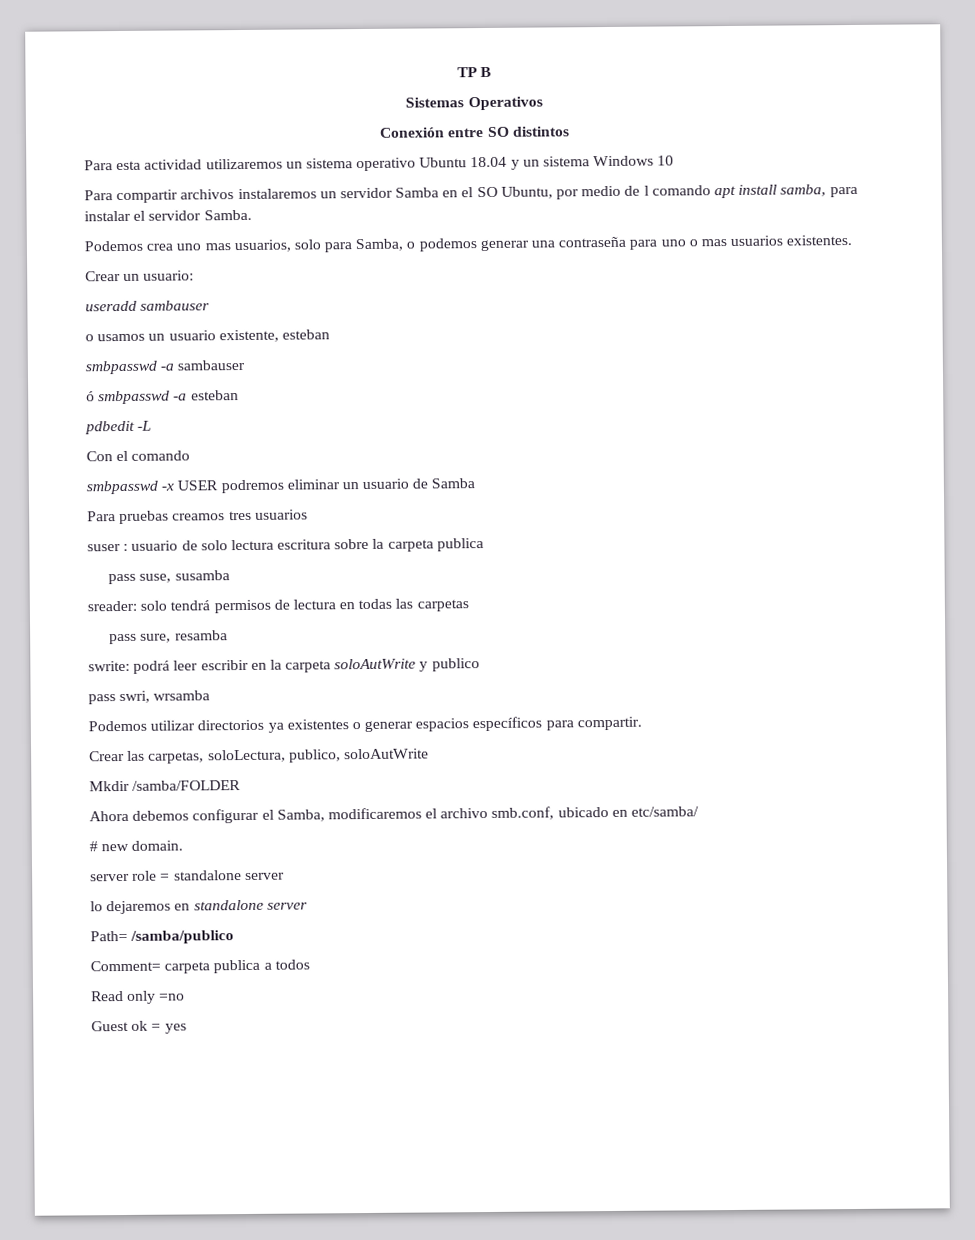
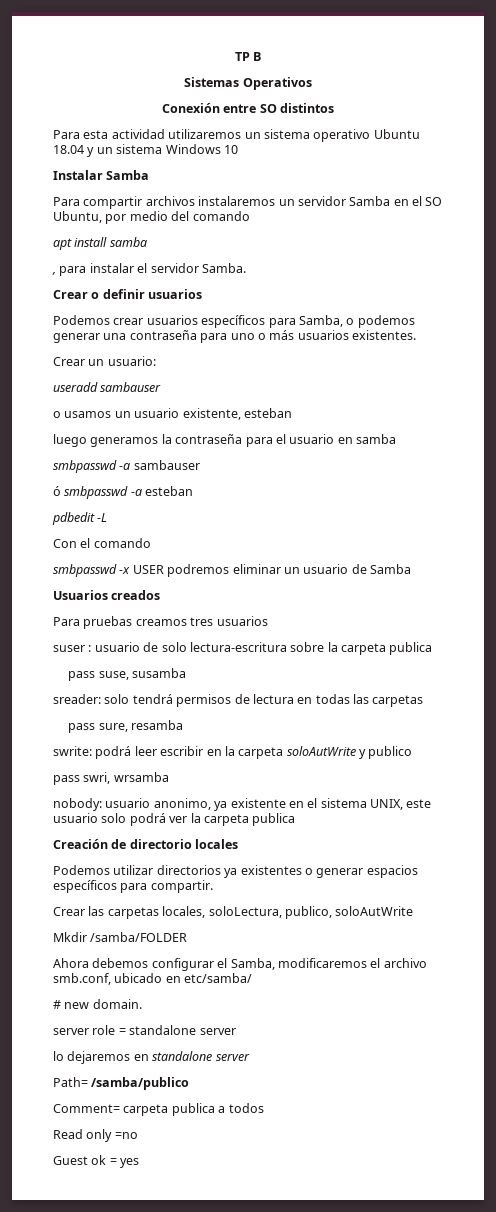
+ Instalar Samba
- Para compartir archivos instalaremos un servidor Samba en el SO Ubuntu, por medio de l comando apt install samba, para instalar el servidor Samba.
+ Para compartir archivos instalaremos un servidor Samba en el SO Ubuntu, por medio del comando
+ apt install samba
+ , para instalar el servidor Samba.
- Podemos crea uno mas usuarios, solo para Samba, o podemos generar una contraseña para uno o mas usuarios existentes.
+ Crear o definir usuarios
+ Podemos crear usuarios específicos para Samba, o podemos generar una contraseña para uno o más usuarios existentes.
+ luego generamos la contraseña para el usuario en samba
+ Usuarios creados
- suser : usuario de solo lectura escritura sobre la carpeta publica
+ suser : usuario de solo lectura-escritura sobre la carpeta publica
+ nobody: usuario anonimo, ya existente en el sistema UNIX, este usuario solo podrá ver la carpeta publica
+ Creación de directorio locales
- Crear las carpetas, soloLectura, publico, soloAutWrite
+ Crear las carpetas locales, soloLectura, publico, soloAutWrite

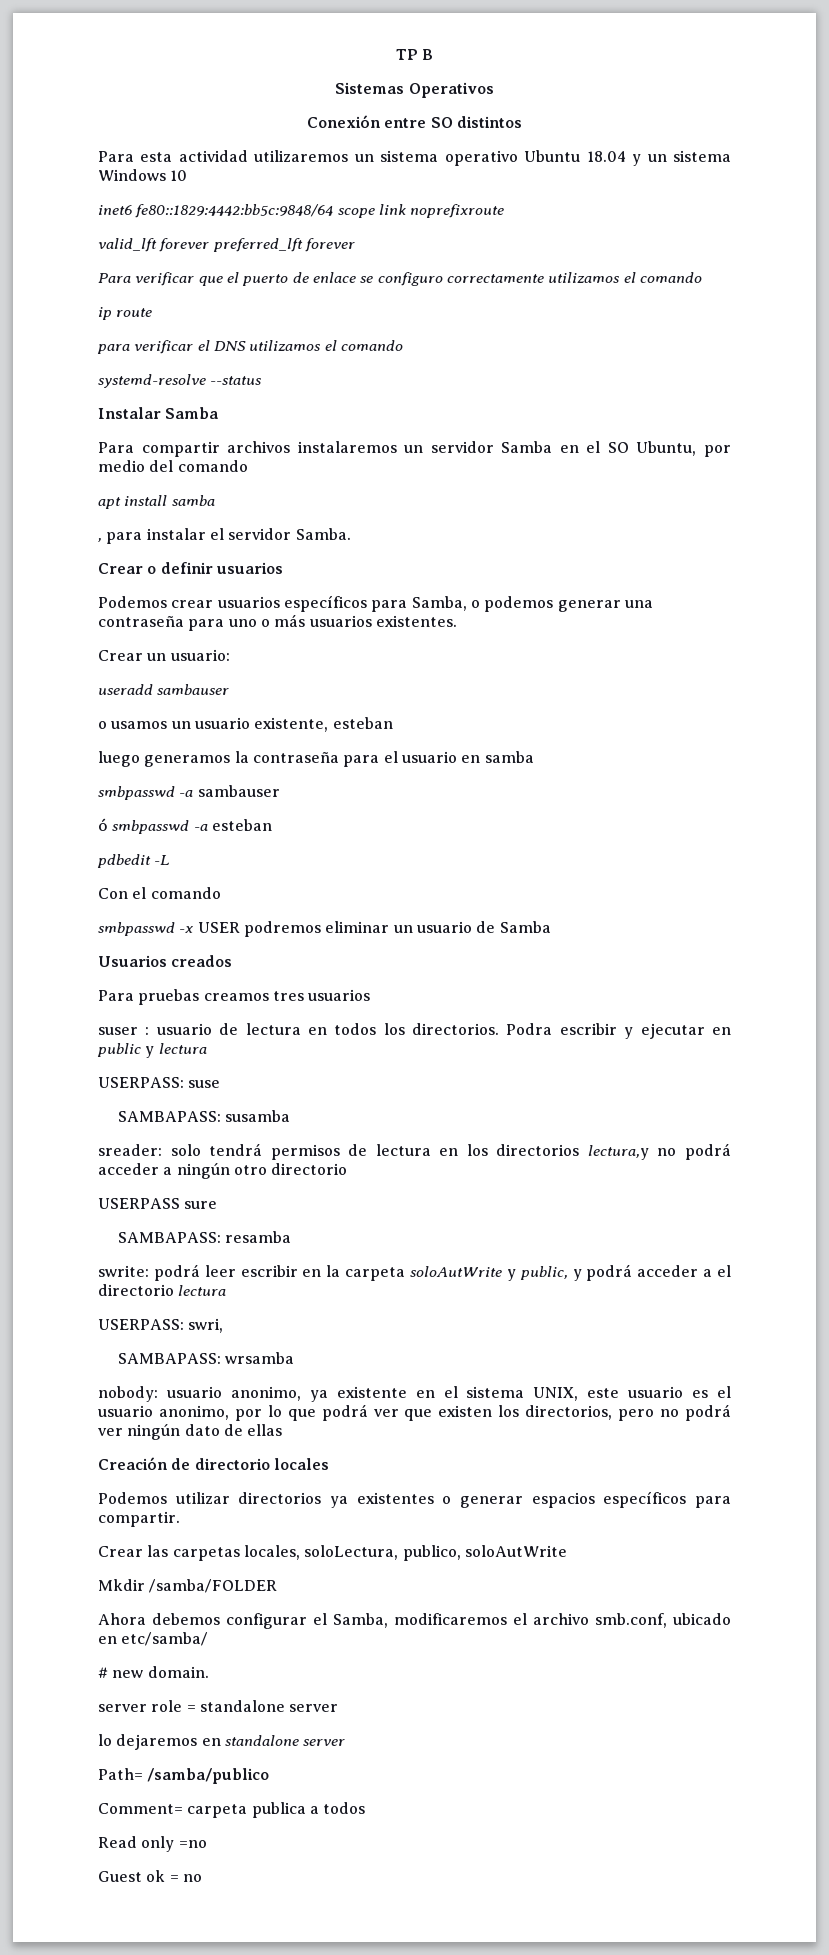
+ inet6 fe80::1829:4442:bb5c:9848/64 scope link noprefixroute
+ valid_lft forever preferred_lft forever
+ Para verificar que el puerto de enlace se configuro correctamente utilizamos el comando
+ ip route
+ para verificar el DNS utilizamos el comando
+ systemd-resolve --status
- suser : usuario de solo lectura-escritura sobre la carpeta publica
- pass suse, susamba
+ suser : usuario de lectura en todos los directorios. Podra escribir y ejecutar en public y lectura
+ USERPASS: suse
+ SAMBAPASS: susamba
- sreader: solo tendrá permisos de lectura en todas las carpetas
- pass sure, resamba
+ sreader: solo tendrá permisos de lectura en los directorios lectura,y no podrá acceder a ningún otro directorio
+ USERPASS sure
+ SAMBAPASS: resamba
- swrite: podrá leer escribir en la carpeta soloAutWrite y publico
- pass swri, wrsamba
+ swrite: podrá leer escribir en la carpeta soloAutWrite y public, y podrá acceder a el directorio lectura
+ USERPASS: swri,
+ SAMBAPASS: wrsamba
- nobody: usuario anonimo, ya existente en el sistema UNIX, este usuario solo podrá ver la carpeta publica
+ nobody: usuario anonimo, ya existente en el sistema UNIX, este usuario es el usuario anonimo, por lo que podrá ver que existen los directorios, pero no podrá ver ningún dato de ellas
- Guest ok = yes
+ Guest ok = no

